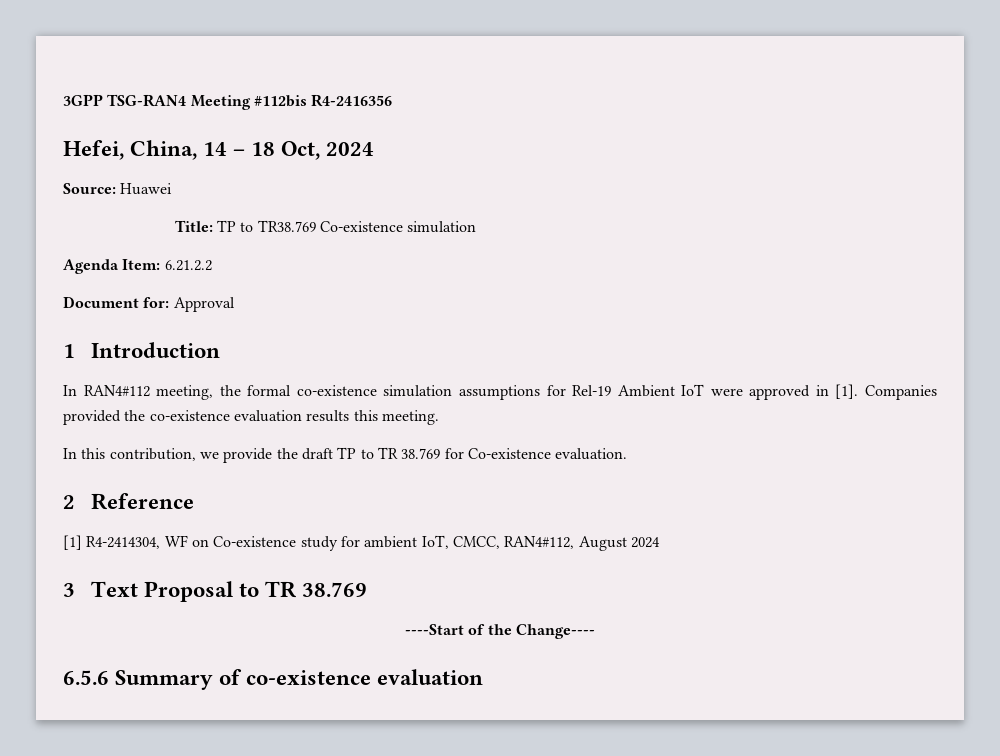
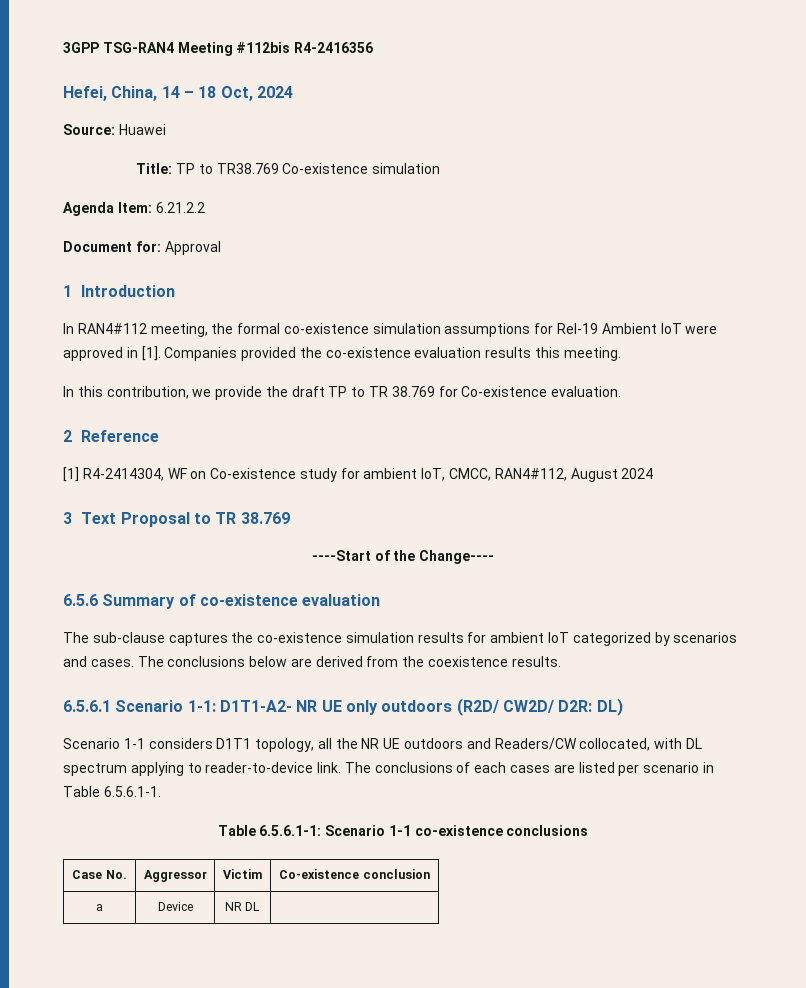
+ The sub-clause captures the co-existence simulation results for ambient IoT categorized by scenarios and cases. The conclusions below are derived from the coexistence results.
+ 6.5.6.1 Scenario 1-1: D1T1-A2- NR UE only outdoors (R2D/ CW2D/ D2R: DL)
+ Scenario 1-1 considers D1T1 topology, all the NR UE outdoors and Readers/CW collocated, with DL spectrum applying to reader-to-device link. The conclusions of each cases are listed per scenario in Table 6.5.6.1-1.
+ Table 6.5.6.1-1: Scenario 1-1 co-existence conclusions
+ Case No. | Aggressor | Victim | Co-existence conclusion
+ a | Device | NR DL |

